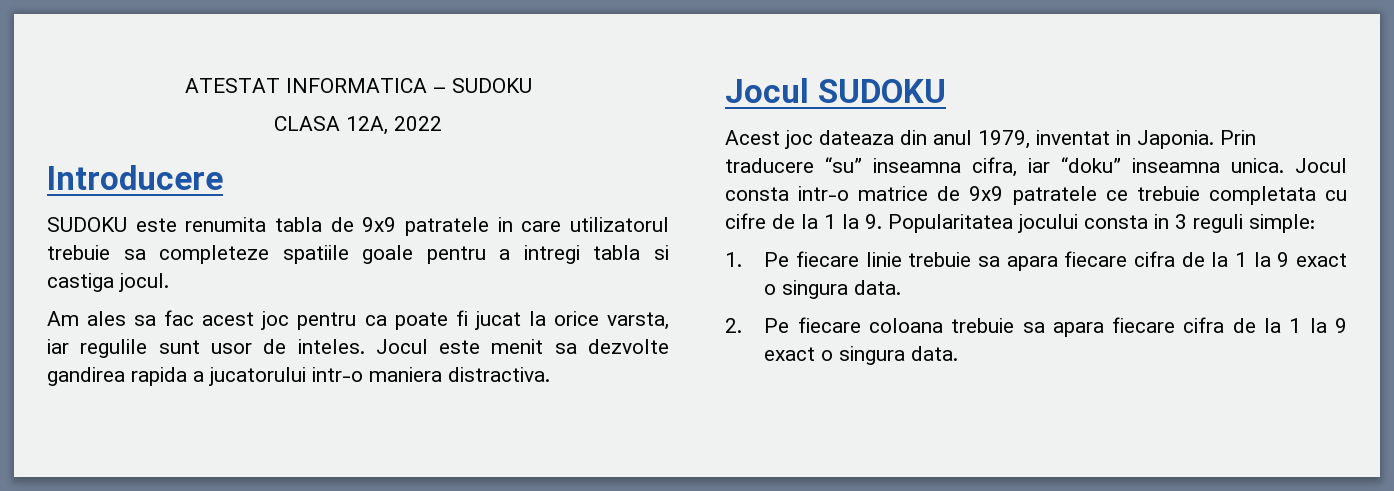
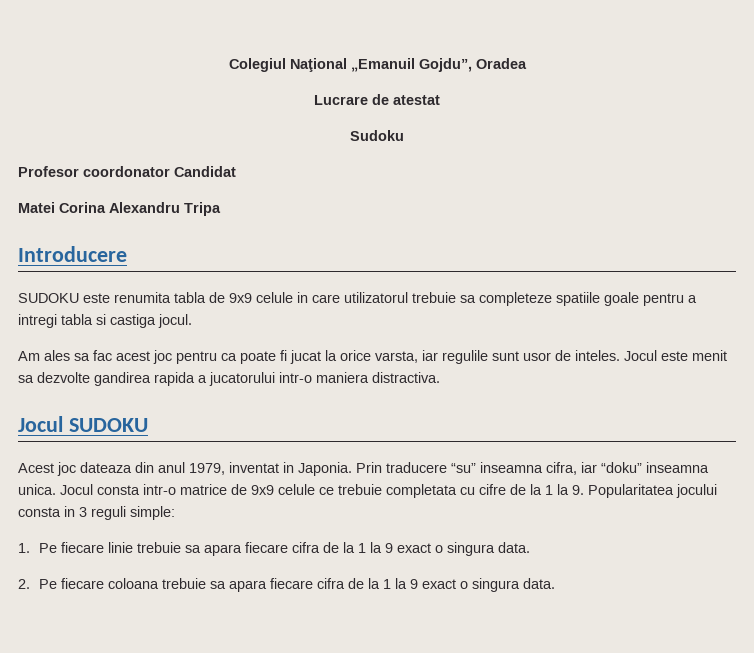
- ATESTAT INFORMATICA – SUDOKU
- CLASA 12A, 2022
+ Colegiul Naţional „Emanuil Gojdu”, Oradea
+ Lucrare de atestat
+ Sudoku
+ Profesor coordonator Candidat
+ Matei Corina Alexandru Tripa
- SUDOKU este renumita tabla de 9x9 patratele in care utilizatorul trebuie sa completeze spatiile goale pentru a intregi tabla si castiga jocul.
+ SUDOKU este renumita tabla de 9x9 celule in care utilizatorul trebuie sa completeze spatiile goale pentru a intregi tabla si castiga jocul.
- Jocul consta intr-o matrice de 9x9 patratele ce trebuie completata cu cifre de la 1 la 9. Popularitatea jocului consta in 3 reguli simple:
+ Jocul consta intr-o matrice de 9x9 celule ce trebuie completata cu cifre de la 1 la 9. Popularitatea jocului consta in 3 reguli simple:

